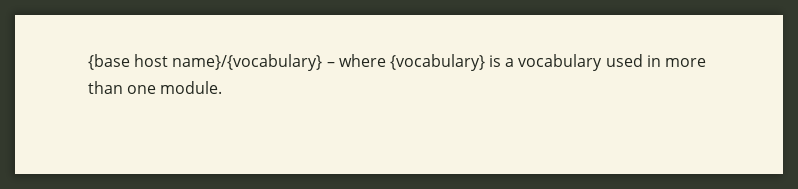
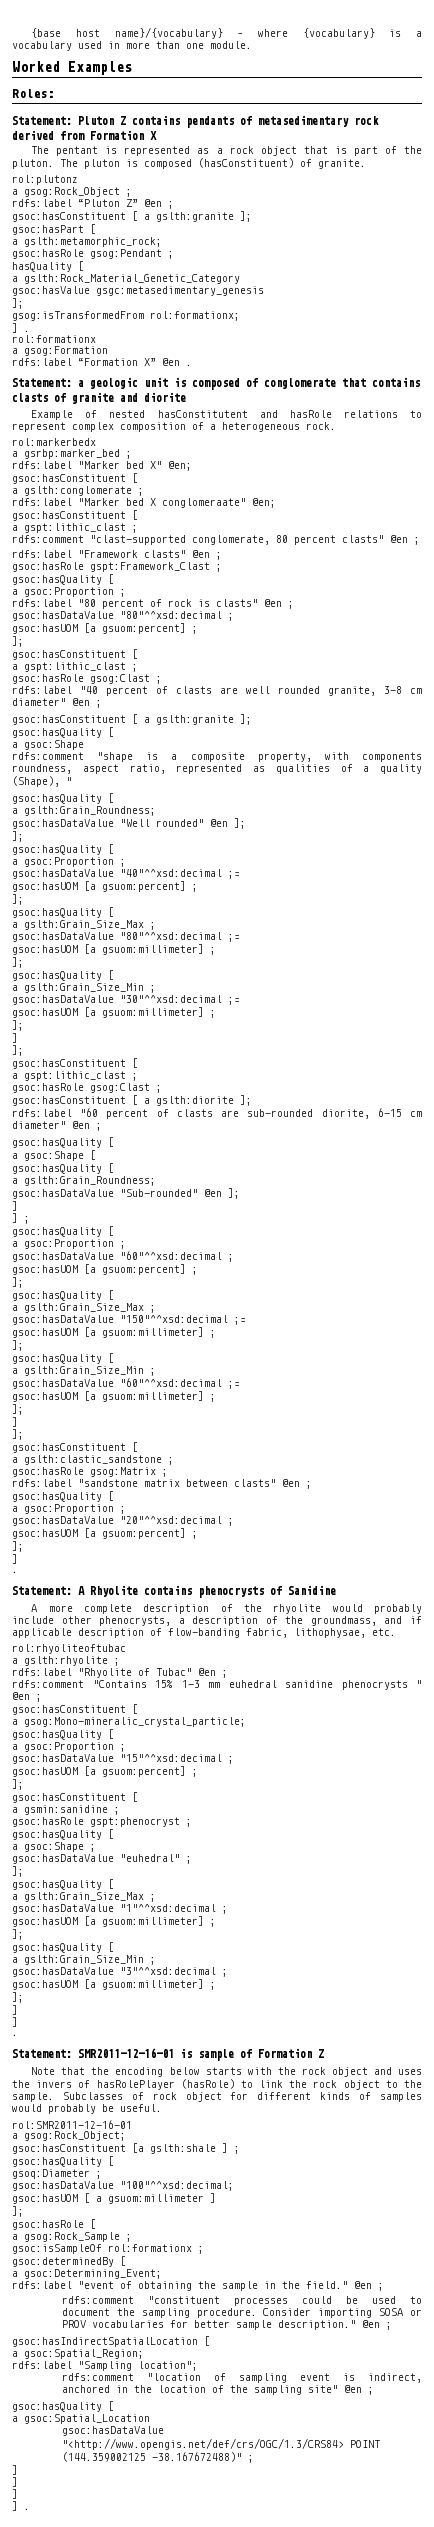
+ Worked Examples
+ Roles:
+ Statement: Pluton Z contains pendants of metasedimentary rock derived from Formation X
+ The pentant is represented as a rock object that is part of the pluton. The pluton is composed (hasConstituent) of granite.
+ rol:plutonz
+ a gsog:Rock_Object ;
+ rdfs:label “Pluton Z” @en ;
+ gsoc:hasConstituent [ a gslth:granite ];
+ gsoc:hasPart [
+ a gslth:metamorphic_rock;
+ gsoc:hasRole gsog:Pendant ;
+ hasQuality [
+ a gslth:Rock_Material_Genetic_Category
+ gsoc:hasValue gsgc:metasedimentary_genesis
+ ];
+ gsog:isTransformedFrom rol:formationx;
+ ] .
+ rol:formationx
+ a gsog:Formation
+ rdfs:label “Formation X” @en .
+ Statement: a geologic unit is composed of conglomerate that contains clasts of granite and diorite
+ Example of nested hasConstitutent and hasRole relations to represent complex composition of a heterogeneous rock.
+ rol:markerbedx
+ a gsrbp:marker_bed ;
+ rdfs:label "Marker bed X" @en;
+ gsoc:hasConstituent [
+ a gslth:conglomerate ;
+ rdfs:label "Marker bed X conglomeraate" @en;
+ gsoc:hasConstituent [
+ a gspt:lithic_clast ;
+ rdfs:comment "clast-supported conglomerate, 80 percent clasts" @en ;
+ rdfs:label "Framework clasts" @en ;
+ gsoc:hasRole gspt:Framework_Clast ;
+ gsoc:hasQuality [
+ a gsoc:Proportion ;
+ rdfs:label "80 percent of rock is clasts" @en ;
+ gsoc:hasDataValue "80"^^xsd:decimal ;
+ gsoc:hasUOM [a gsuom:percent] ;
+ ];
+ gsoc:hasConstituent [
+ a gspt:lithic_clast ;
+ gsoc:hasRole gsog:Clast ;
+ rdfs:label "40 percent of clasts are well rounded granite, 3-8 cm diameter" @en ;
+ gsoc:hasConstituent [ a gslth:granite ];
+ gsoc:hasQuality [
+ a gsoc:Shape
+ rdfs:comment "shape is a composite property, with components roundness, aspect ratio, represented as qualities of a quality (Shape), "
+ gsoc:hasQuality [
+ a gslth:Grain_Roundness;
+ gsoc:hasDataValue "Well rounded" @en ];
+ ];
+ gsoc:hasQuality [
+ a gsoc:Proportion ;
+ gsoc:hasDataValue "40"^^xsd:decimal ;=
+ gsoc:hasUOM [a gsuom:percent] ;
+ ];
+ gsoc:hasQuality [
+ a gslth:Grain_Size_Max ;
+ gsoc:hasDataValue "80"^^xsd:decimal ;=
+ gsoc:hasUOM [a gsuom:millimeter] ;
+ ];
+ gsoc:hasQuality [
+ a gslth:Grain_Size_Min ;
+ gsoc:hasDataValue "30"^^xsd:decimal ;=
+ gsoc:hasUOM [a gsuom:millimeter] ;
+ ];
+ ]
+ ];
+ gsoc:hasConstituent [
+ a gspt:lithic_clast ;
+ gsoc:hasRole gsog:Clast ;
+ gsoc:hasConstituent [ a gslth:diorite ];
+ rdfs:label "60 percent of clasts are sub-rounded diorite, 6-15 cm diameter" @en ;
+ gsoc:hasQuality [
+ a gsoc:Shape [
+ gsoc:hasQuality [
+ a gslth:Grain_Roundness;
+ gsoc:hasDataValue "Sub-rounded" @en ];
+ ]
+ ] ;
+ gsoc:hasQuality [
+ a gsoc:Proportion ;
+ gsoc:hasDataValue "60"^^xsd:decimal ;
+ gsoc:hasUOM [a gsuom:percent] ;
+ ];
+ gsoc:hasQuality [
+ a gslth:Grain_Size_Max ;
+ gsoc:hasDataValue "150"^^xsd:decimal ;=
+ gsoc:hasUOM [a gsuom:millimeter] ;
+ ];
+ gsoc:hasQuality [
+ a gslth:Grain_Size_Min ;
+ gsoc:hasDataValue "60"^^xsd:decimal ;=
+ gsoc:hasUOM [a gsuom:millimeter] ;
+ ];
+ ]
+ ];
+ gsoc:hasConstituent [
+ a gslth:clastic_sandstone ;
+ gsoc:hasRole gsog:Matrix ;
+ rdfs:label "sandstone matrix between clasts" @en ;
+ gsoc:hasQuality [
+ a gsoc:Proportion ;
+ gsoc:hasDataValue "20"^^xsd:decimal ;
+ gsoc:hasUOM [a gsuom:percent] ;
+ ];
+ ]
+ .
+ Statement: A Rhyolite contains phenocrysts of Sanidine
+ A more complete description of the rhyolite would probably include other phenocrysts, a description of the groundmass, and if applicable description of flow-banding fabric, lithophysae, etc.
+ rol:rhyoliteoftubac
+ a gslth:rhyolite ;
+ rdfs:label "Rhyolite of Tubac" @en ;
+ rdfs:comment "Contains 15% 1-3 mm euhedral sanidine phenocrysts " @en ;
+ gsoc:hasConstituent [
+ a gsog:Mono-mineralic_crystal_particle;
+ gsoc:hasQuality [
+ a gsoc:Proportion ;
+ gsoc:hasDataValue "15"^^xsd:decimal ;
+ gsoc:hasUOM [a gsuom:percent] ;
+ ];
+ gsoc:hasConstituent [
+ a gsmin:sanidine ;
+ gsoc:hasRole gspt:phenocryst ;
+ gsoc:hasQuality [
+ a gsoc:Shape ;
+ gsoc:hasDataValue "euhedral" ;
+ ];
+ gsoc:hasQuality [
+ a gslth:Grain_Size_Max ;
+ gsoc:hasDataValue "1"^^xsd:decimal ;
+ gsoc:hasUOM [a gsuom:millimeter] ;
+ ];
+ gsoc:hasQuality [
+ a gslth:Grain_Size_Min ;
+ gsoc:hasDataValue "3"^^xsd:decimal ;
+ gsoc:hasUOM [a gsuom:millimeter] ;
+ ];
+ ]
+ ]
+ .
+ Statement: SMR2011-12-16-01 is sample of Formation Z
+ Note that the encoding below starts with the rock object and uses the invers of hasRolePlayer (hasRole) to link the rock object to the sample. Subclasses of rock object for different kinds of samples would probably be useful.
+ rol:SMR2011-12-16-01
+ a gsog:Rock_Object;
+ gsoc:hasConstituent [a gslth:shale ] ;
+ gsoc:hasQuality [
+ gsoq:Diameter ;
+ gsoc:hasDataValue "100"^^xsd:decimal;
+ gsoc:hasUOM [ a gsuom:millimeter ]
+ ];
+ gsoc:hasRole [
+ a gsog:Rock_Sample ;
+ gsoc:isSampleOf rol:formationx ;
+ gsoc:determinedBy [
+ a gsoc:Determining_Event;
+ rdfs:label "event of obtaining the sample in the field." @en ;
+ rdfs:comment "constituent processes could be used to document the sampling procedure. Consider importing SOSA or PROV vocabularies for better sample description." @en ;
+ gsoc:hasIndirectSpatialLocation [
+ a gsoc:Spatial_Region;
+ rdfs:label "Sampling location";
+ rdfs:comment "location of sampling event is indirect, anchored in the location of the sampling site" @en ;
+ gsoc:hasQuality [
+ a gsoc:Spatial_Location
+ gsoc:hasDataValue "<http://www.opengis.net/def/crs/OGC/1.3/CRS84> POINT (144.359002125 -38.167672488)" ;
+ ]
+ ]
+ ]
+ ] .

